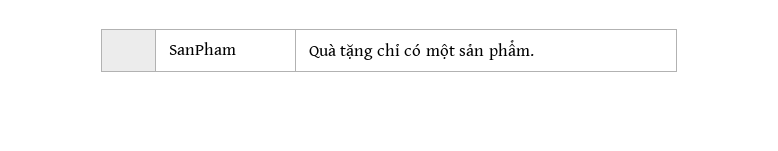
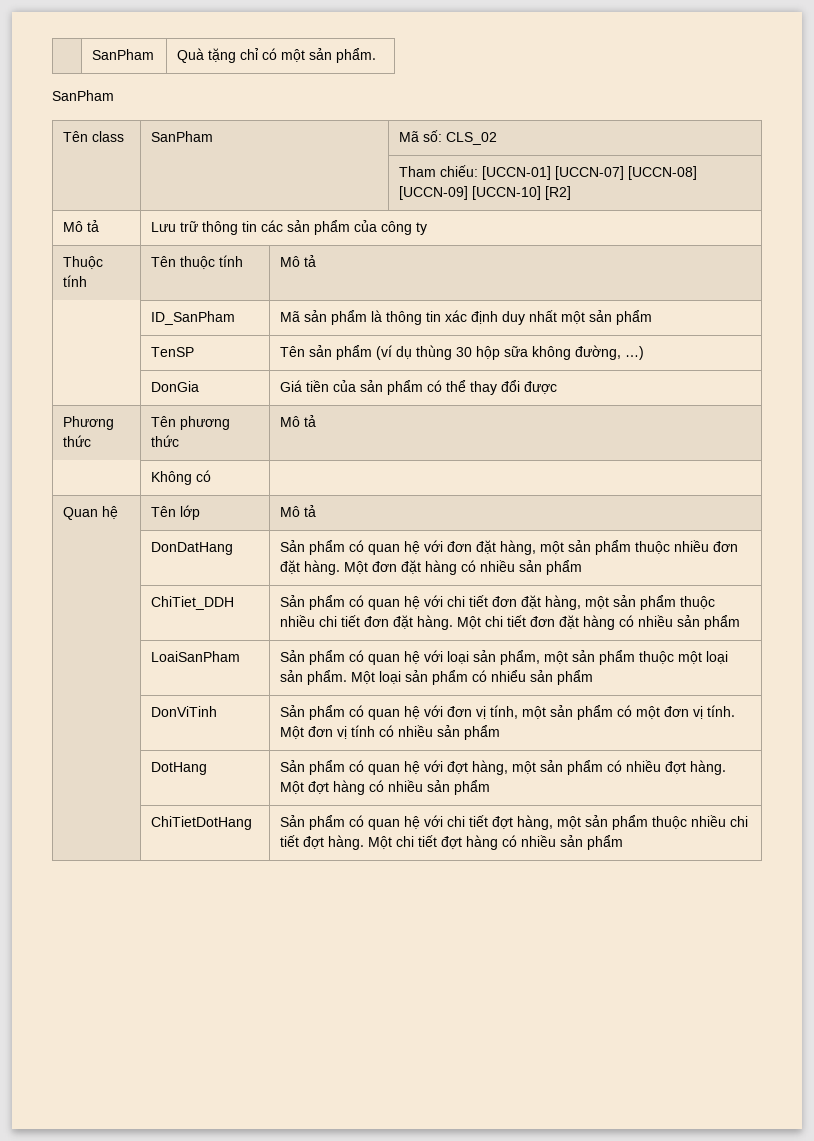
  | SanPham | Quà tặng chỉ có một sản phẩm.
+ SanPham
+ Tên class | SanPham | Mã số: CLS_02
+ | | Tham chiếu: [UCCN-01] [UCCN-07] [UCCN-08] [UCCN-09] [UCCN-10] [R2]
+ Mô tả | Lưu trữ thông tin các sản phẩm của công ty
+ Thuộc tính | Tên thuộc tính | Mô tả
+ | ID_SanPham | Mã sản phẩm là thông tin xác định duy nhất một sản phẩm
+ | TenSP | Tên sản phẩm (ví dụ thùng 30 hộp sữa không đường, …)
+ | DonGia | Giá tiền của sản phẩm có thể thay đổi được
+ Phương thức | Tên phương thức | Mô tả
+ | Không có |
+ Quan hệ | Tên lớp | Mô tả
+ | DonDatHang | Sản phẩm có quan hệ với đơn đặt hàng, một sản phẩm thuộc nhiều đơn đặt hàng. Một đơn đặt hàng có nhiều sản phẩm
+ | ChiTiet_DDH | Sản phẩm có quan hệ với chi tiết đơn đặt hàng, một sản phẩm thuộc nhiều chi tiết đơn đặt hàng. Một chi tiết đơn đặt hàng có nhiều sản phẩm
+ | LoaiSanPham | Sản phẩm có quan hệ với loại sản phẩm, một sản phẩm thuộc một loại sản phẩm. Một loại sản phẩm có nhiểu sản phẩm
+ | DonViTinh | Sản phẩm có quan hệ với đơn vị tính, một sản phẩm có một đơn vị tính. Một đơn vị tính có nhiều sản phẩm
+ | DotHang | Sản phẩm có quan hệ với đợt hàng, một sản phẩm có nhiều đợt hàng. Một đợt hàng có nhiều sản phẩm
+ | ChiTietDotHang | Sản phẩm có quan hệ với chi tiết đợt hàng, một sản phẩm thuộc nhiều chi tiết đợt hàng. Một chi tiết đợt hàng có nhiều sản phẩm

